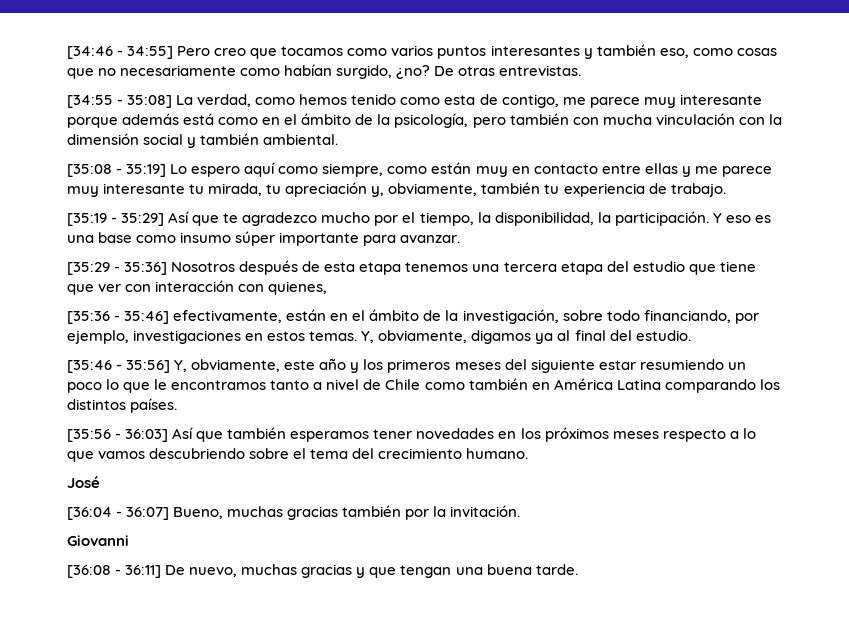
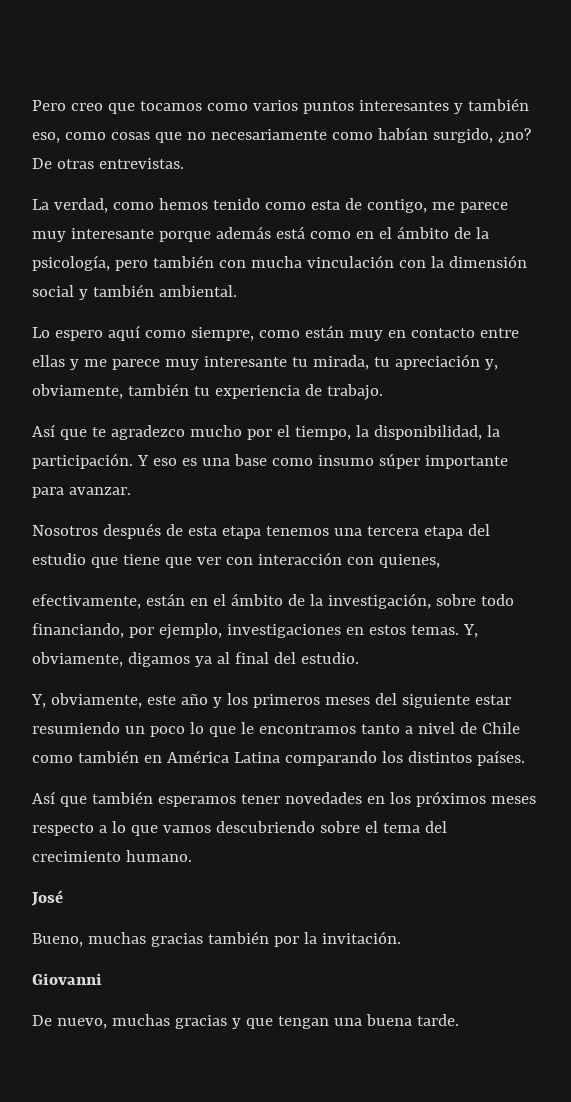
- [34:46 - 34:55] Pero creo que tocamos como varios puntos interesantes y también eso, como cosas que no necesariamente como habían surgido, ¿no?
+ Pero creo que tocamos como varios puntos interesantes y también eso, como cosas que no necesariamente como habían surgido, ¿no?
- [34:55 - 35:08] La verdad, como hemos tenido como esta de contigo, me parece muy interesante porque además está como en el ámbito de la psicología, pero también con mucha vinculación con la dimensión social y también ambiental.
+ La verdad, como hemos tenido como esta de contigo, me parece muy interesante porque además está como en el ámbito de la psicología, pero también con mucha vinculación con la dimensión social y también ambiental.
- [35:08 - 35:19] Lo espero aquí como siempre, como están muy en contacto entre ellas y me parece muy interesante tu mirada, tu apreciación y, obviamente, también tu experiencia de trabajo.
+ Lo espero aquí como siempre, como están muy en contacto entre ellas y me parece muy interesante tu mirada, tu apreciación y, obviamente, también tu experiencia de trabajo.
- [35:19 - 35:29] Así que te agradezco mucho por el tiempo, la disponibilidad, la participación.
+ Así que te agradezco mucho por el tiempo, la disponibilidad, la participación.
- [35:29 - 35:36] Nosotros después de esta etapa tenemos una tercera etapa del estudio que tiene que ver con interacción con quienes,
+ Nosotros después de esta etapa tenemos una tercera etapa del estudio que tiene que ver con interacción con quienes,
- [35:36 - 35:46] efectivamente, están en el ámbito de la investigación, sobre todo financiando, por ejemplo, investigaciones en estos temas.
+ efectivamente, están en el ámbito de la investigación, sobre todo financiando, por ejemplo, investigaciones en estos temas.
- [35:46 - 35:56] Y, obviamente, este año y los primeros meses del siguiente estar resumiendo un poco lo que le encontramos tanto a nivel de Chile como también en América Latina comparando los distintos países.
+ Y, obviamente, este año y los primeros meses del siguiente estar resumiendo un poco lo que le encontramos tanto a nivel de Chile como también en América Latina comparando los distintos países.
- [35:56 - 36:03] Así que también esperamos tener novedades en los próximos meses respecto a lo que vamos descubriendo sobre el tema del crecimiento humano.
+ Así que también esperamos tener novedades en los próximos meses respecto a lo que vamos descubriendo sobre el tema del crecimiento humano.
- [36:04 - 36:07] Bueno, muchas gracias también por la invitación.
+ Bueno, muchas gracias también por la invitación.
- [36:08 - 36:11] De nuevo, muchas gracias y que tengan una buena tarde.
+ De nuevo, muchas gracias y que tengan una buena tarde.

